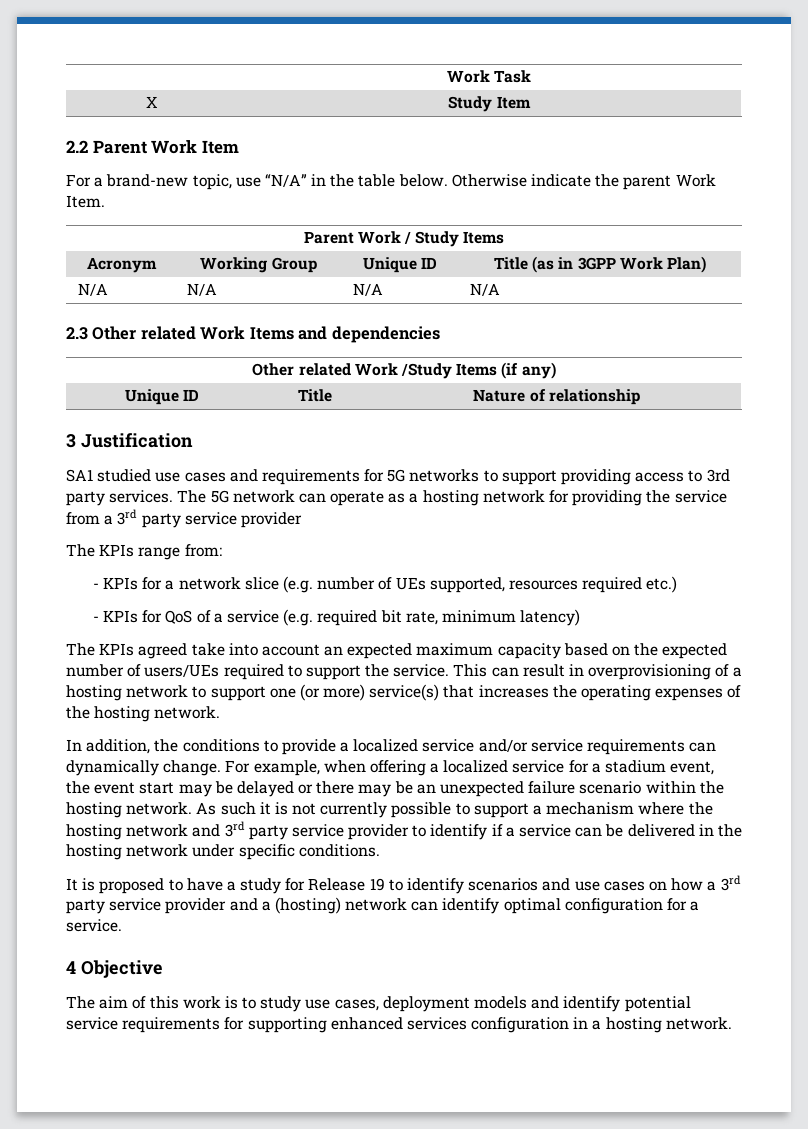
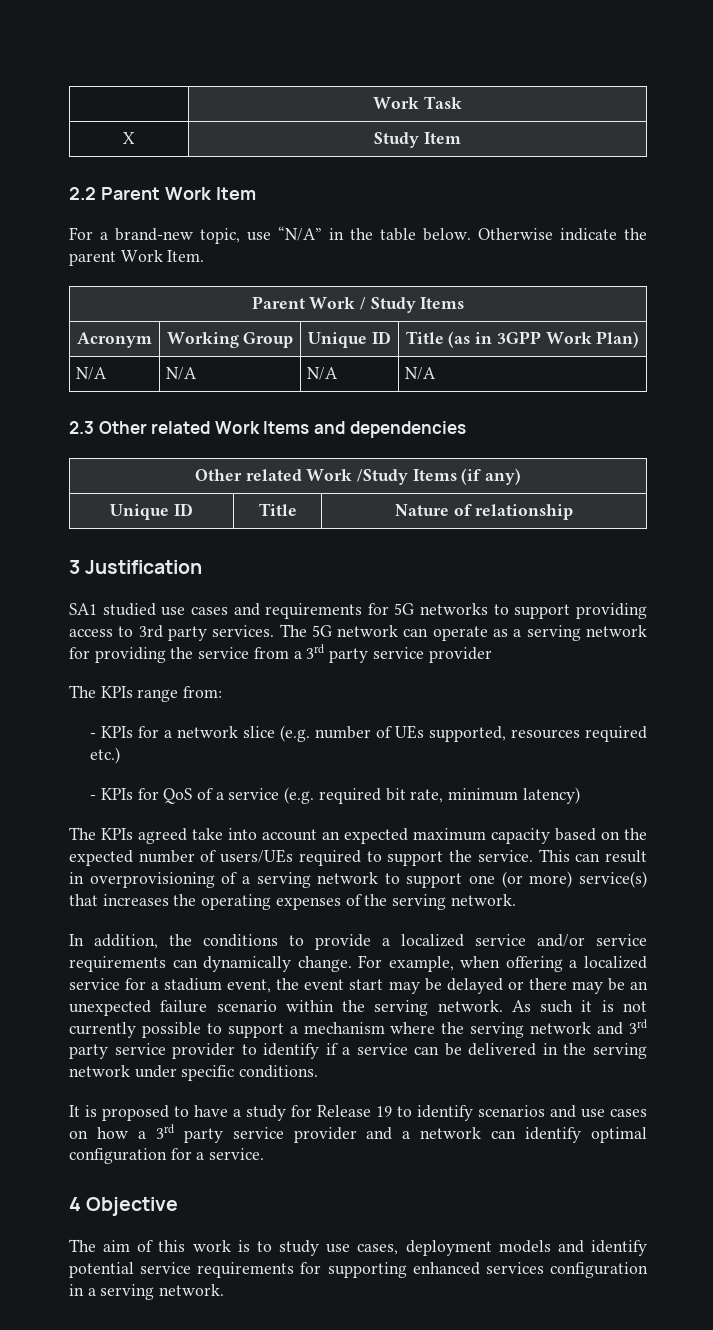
- The 5G network can operate as a hosting network for providing the service from a 3rd party service provider
+ The 5G network can operate as a serving network for providing the service from a 3rd party service provider
- This can result in overprovisioning of a hosting network to support one (or more) service(s) that increases the operating expenses of the hosting network.
+ This can result in overprovisioning of a serving network to support one (or more) service(s) that increases the operating expenses of the serving network.
- For example, when offering a localized service for a stadium event, the event start may be delayed or there may be an unexpected failure scenario within the hosting network.
+ For example, when offering a localized service for a stadium event, the event start may be delayed or there may be an unexpected failure scenario within the serving network.
- As such it is not currently possible to support a mechanism where the hosting network and 3rd party service provider to identify if a service can be delivered in the hosting network under specific conditions.
+ As such it is not currently possible to support a mechanism where the serving network and 3rd party service provider to identify if a service can be delivered in the serving network under specific conditions.
- It is proposed to have a study for Release 19 to identify scenarios and use cases on how a 3rd party service provider and a (hosting) network can identify optimal configuration for a service.
+ It is proposed to have a study for Release 19 to identify scenarios and use cases on how a 3rd party service provider and a network can identify optimal configuration for a service.
- The aim of this work is to study use cases, deployment models and identify potential service requirements for supporting enhanced services configuration in a hosting network.
+ The aim of this work is to study use cases, deployment models and identify potential service requirements for supporting enhanced services configuration in a serving network.

